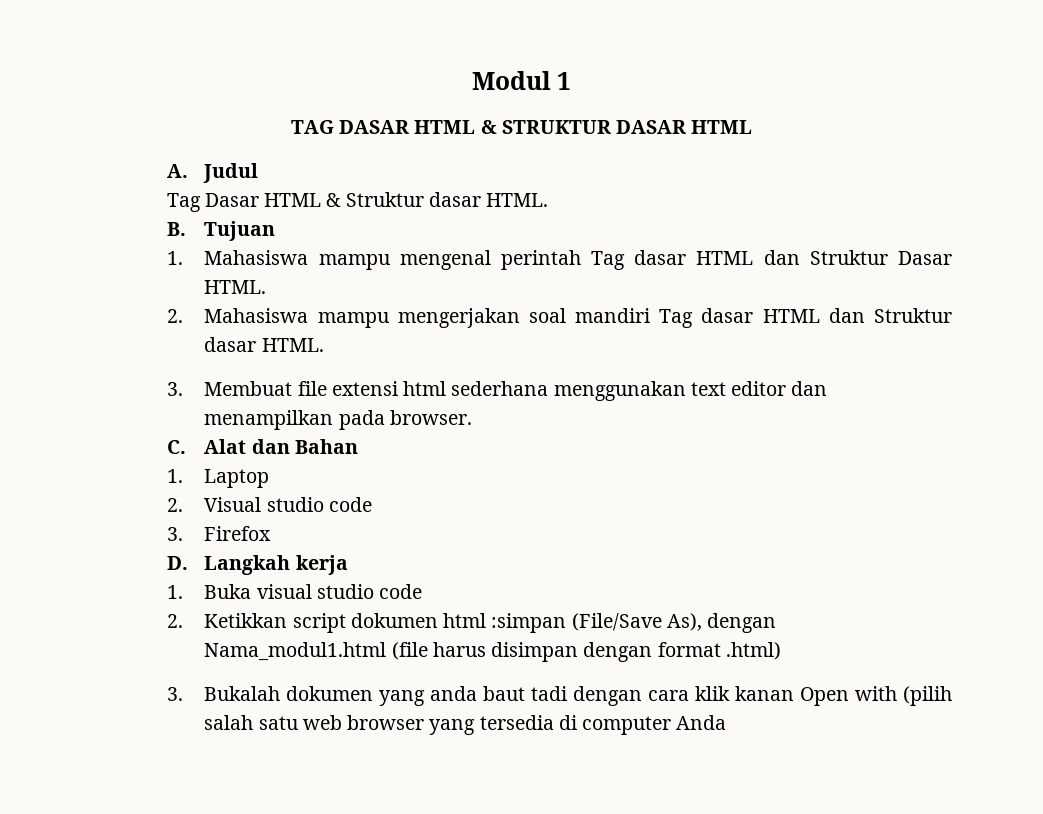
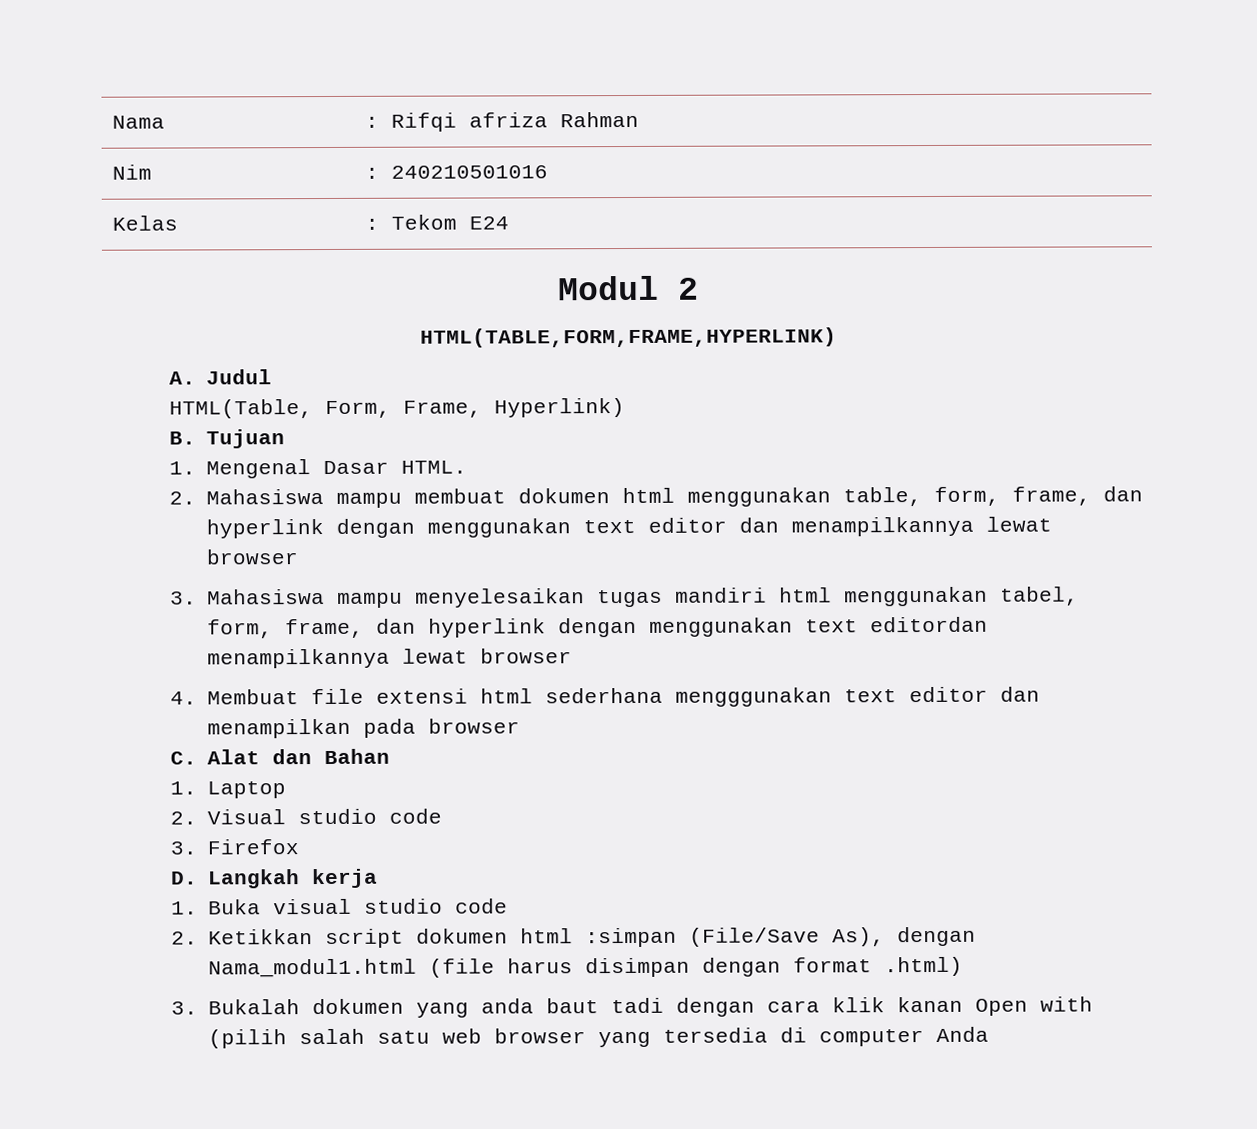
- Modul 1
- TAG DASAR HTML & STRUKTUR DASAR HTML
+ Nama | : Rifqi afriza Rahman
+ Nim | : 240210501016
+ Kelas | : Tekom E24
+ Modul 2
+ HTML(TABLE,FORM,FRAME,HYPERLINK)
  A. Judul
- Tag Dasar HTML & Struktur dasar HTML.
+ HTML(Table, Form, Frame, Hyperlink)
  B. Tujuan
- 1. Mahasiswa mampu mengenal perintah Tag dasar HTML dan Struktur Dasar HTML.
+ 1. Mengenal Dasar HTML.
- 2. Mahasiswa mampu mengerjakan soal mandiri Tag dasar HTML dan Struktur dasar HTML.
- 3. Membuat file extensi html sederhana menggunakan text editor dan menampilkan pada browser.
+ 2. Mahasiswa mampu membuat dokumen html menggunakan table, form, frame, dan hyperlink dengan menggunakan text editor dan menampilkannya lewat browser
+ 3. Mahasiswa mampu menyelesaikan tugas mandiri html menggunakan tabel, form, frame, dan hyperlink dengan menggunakan text editordan menampilkannya lewat browser
+ 4. Membuat file extensi html sederhana mengggunakan text editor dan menampilkan pada browser

